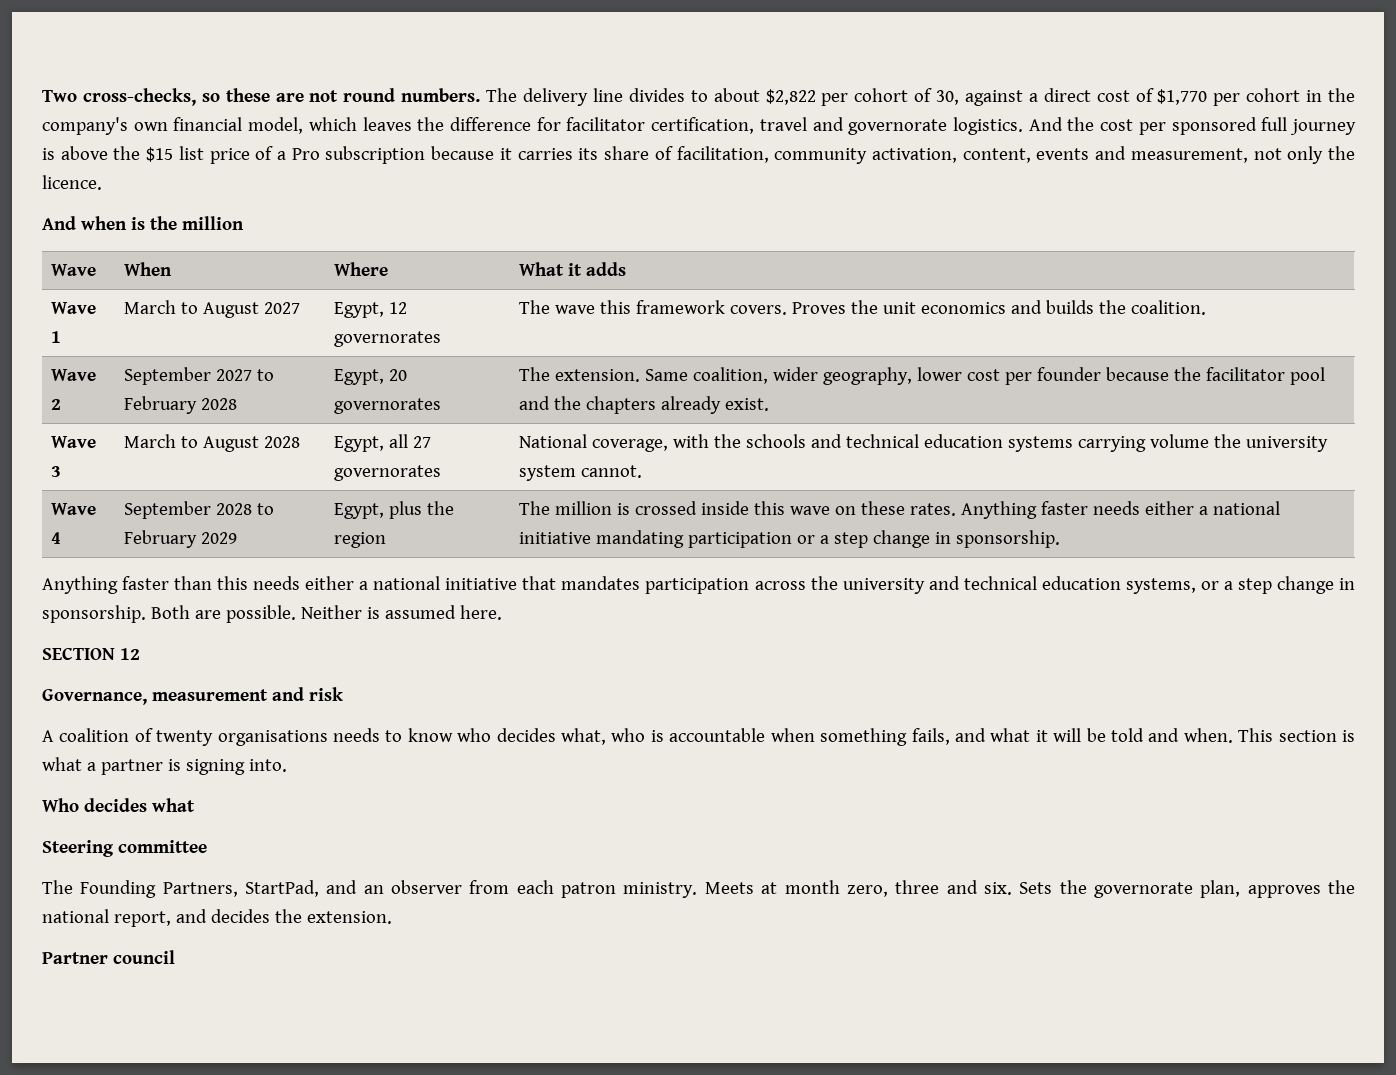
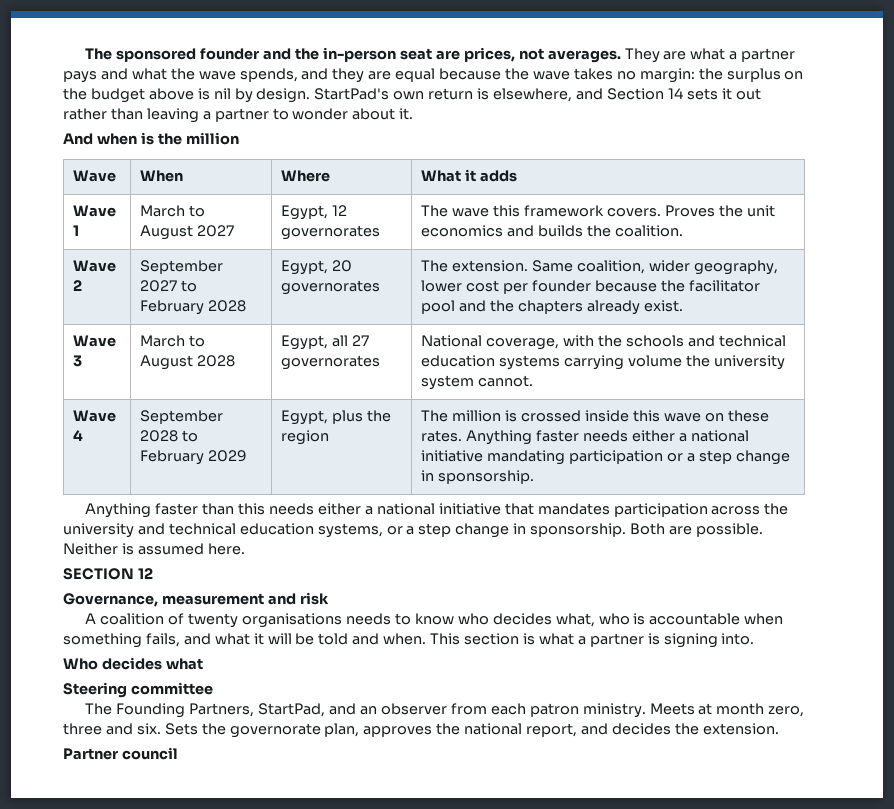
- Two cross-checks, so these are not round numbers. The delivery line divides to about $2,822 per cohort of 30, against a direct cost of $1,770 per cohort in the company's own financial model, which leaves the difference for facilitator certification, travel and governorate logistics. And the cost per sponsored full journey is above the $15 list price of a Pro subscription because it carries its share of facilitation, community activation, content, events and measurement, not only the licence.
+ The sponsored founder and the in-person seat are prices, not averages. They are what a partner pays and what the wave spends, and they are equal because the wave takes no margin: the surplus on the budget above is nil by design. StartPad's own return is elsewhere, and Section 14 sets it out rather than leaving a partner to wonder about it.

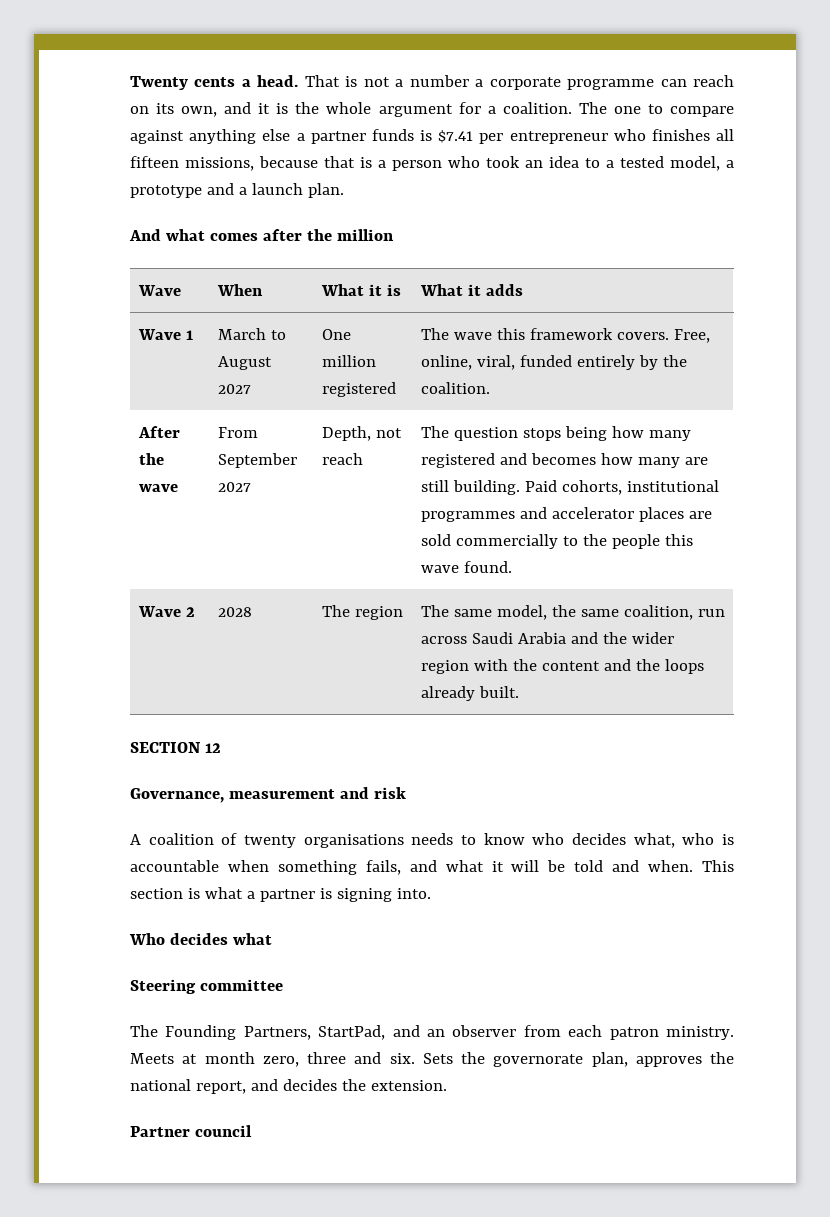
- The sponsored founder and the in-person seat are prices, not averages. They are what a partner pays and what the wave spends, and they are equal because the wave takes no margin: the surplus on the budget above is nil by design. StartPad's own return is elsewhere, and Section 14 sets it out rather than leaving a partner to wonder about it.
- And when is the million
+ Twenty cents a head. That is not a number a corporate programme can reach on its own, and it is the whole argument for a coalition. The one to compare against anything else a partner funds is $7.41 per entrepreneur who finishes all fifteen missions, because that is a person who took an idea to a tested model, a prototype and a launch plan.
+ And what comes after the million
- Wave | When | Where | What it adds
+ Wave | When | What it is | What it adds
- Wave 1 | March to August 2027 | Egypt, 12 governorates | The wave this framework covers. Proves the unit economics and builds the coalition.
- Wave 2 | September 2027 to February 2028 | Egypt, 20 governorates | The extension. Same coalition, wider geography, lower cost per founder because the facilitator pool and the chapters already exist.
- Wave 3 | March to August 2028 | Egypt, all 27 governorates | National coverage, with the schools and technical education systems carrying volume the university system cannot.
- Wave 4 | September 2028 to February 2029 | Egypt, plus the region | The million is crossed inside this wave on these rates. Anything faster needs either a national initiative mandating participation or a step change in sponsorship.
- Anything faster than this needs either a national initiative that mandates participation across the university and technical education systems, or a step change in sponsorship. Both are possible. Neither is assumed here.
+ Wave 1 | March to August 2027 | One million registered | The wave this framework covers. Free, online, viral, funded entirely by the coalition.
+ After the wave | From September 2027 | Depth, not reach | The question stops being how many registered and becomes how many are still building. Paid cohorts, institutional programmes and accelerator places are sold commercially to the people this wave found.
+ Wave 2 | 2028 | The region | The same model, the same coalition, run across Saudi Arabia and the wider region with the content and the loops already built.

